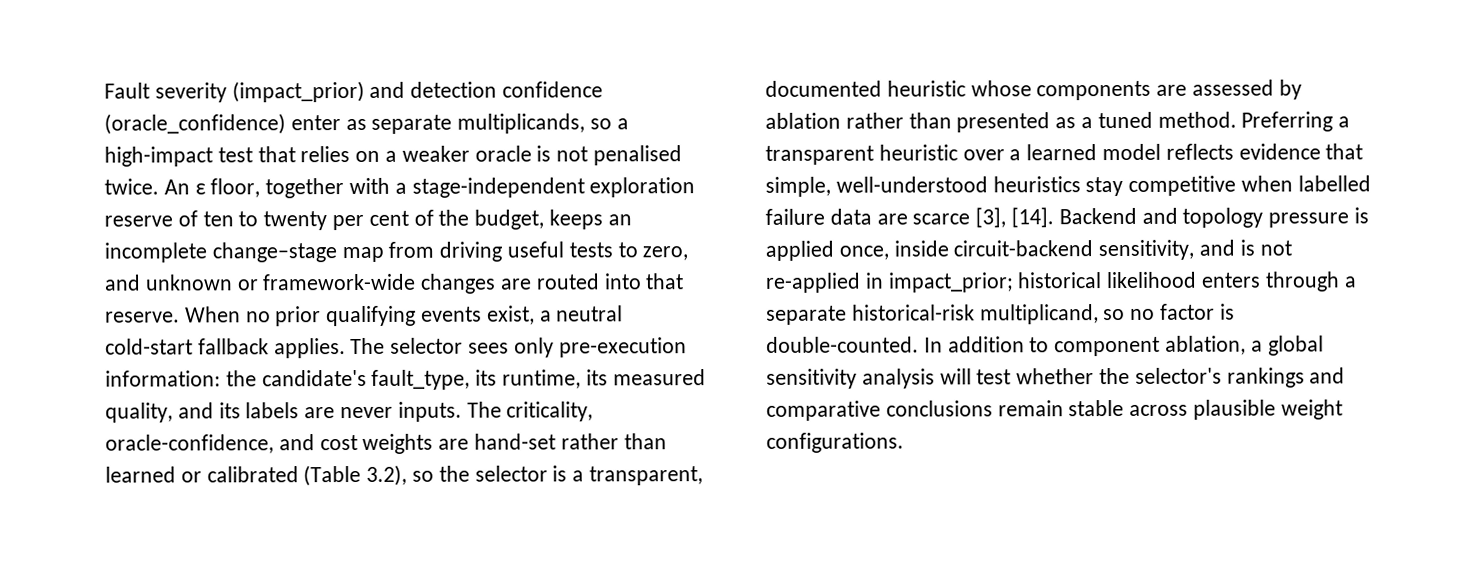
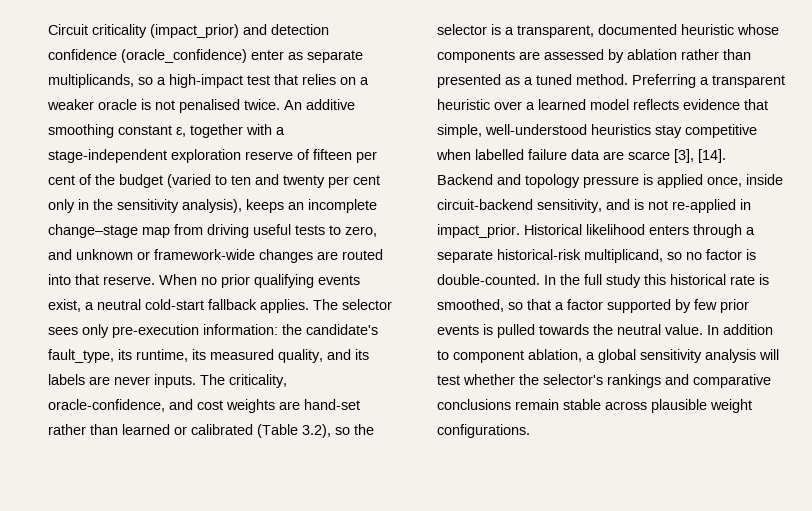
- Fault severity (impact_prior) and detection confidence (oracle_confidence) enter as separate multiplicands, so a high-impact test that relies on a weaker oracle is not penalised twice.
+ Circuit criticality (impact_prior) and detection confidence (oracle_confidence) enter as separate multiplicands, so a high-impact test that relies on a weaker oracle is not penalised twice.
- An ε floor, together with a stage-independent exploration reserve of ten to twenty per cent of the budget, keeps an incomplete change–stage map from driving useful tests to zero, and unknown or framework-wide changes are routed into that reserve.
+ An additive smoothing constant ε, together with a stage-independent exploration reserve of fifteen per cent of the budget (varied to ten and twenty per cent only in the sensitivity analysis), keeps an incomplete change–stage map from driving useful tests to zero, and unknown or framework-wide changes are routed into that reserve.
- Backend and topology pressure is applied once, inside circuit-backend sensitivity, and is not re-applied in impact_prior; historical likelihood enters through a separate historical-risk multiplicand, so no factor is double-counted.
+ Backend and topology pressure is applied once, inside circuit-backend sensitivity, and is not re-applied in impact_prior. Historical likelihood enters through a separate historical-risk multiplicand, so no factor is double-counted.
- In addition to component ablation, a global sensitivity analysis will test whether the selector's rankings and comparative conclusions remain stable across plausible weight configurations.
+ In the full study this historical rate is smoothed, so that a factor supported by few prior events is pulled towards the neutral value. In addition to component ablation, a global sensitivity analysis will test whether the selector's rankings and comparative conclusions remain stable across plausible weight configurations.

